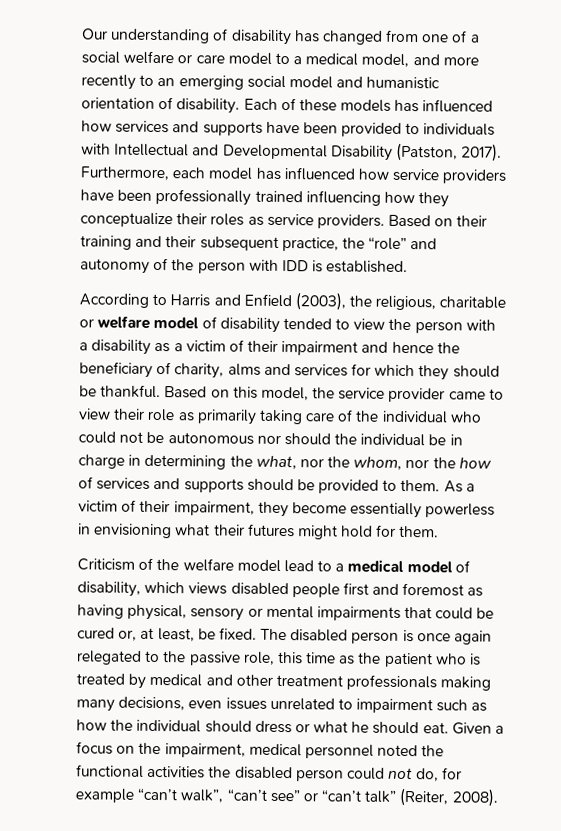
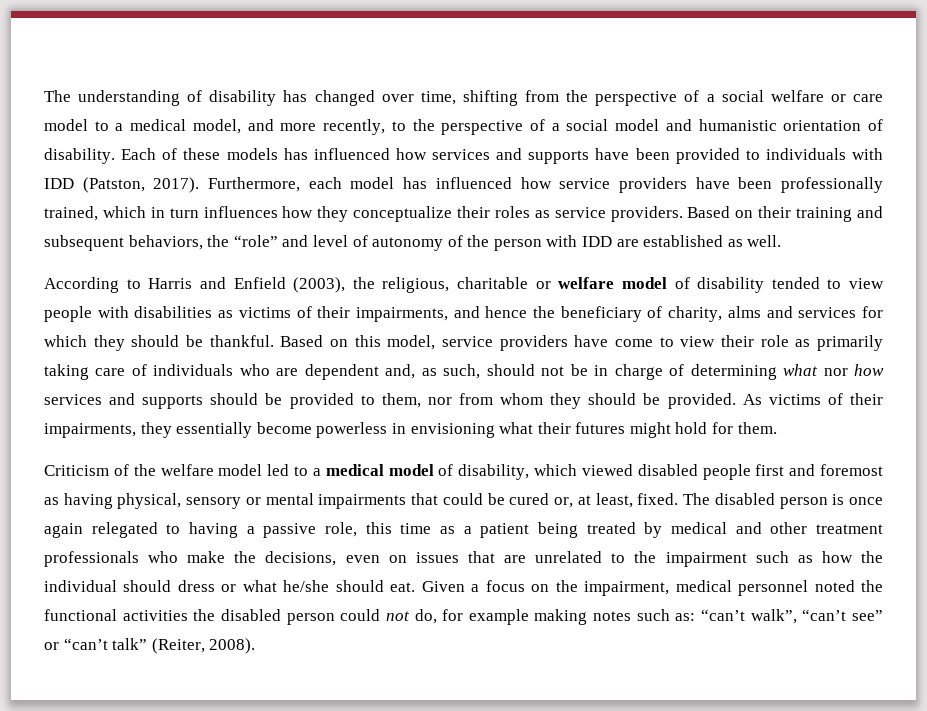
- Our understanding of disability has changed from one of a social welfare or care model to a medical model, and more recently to an emerging social model and humanistic orientation of disability.
+ The understanding of disability has changed over time, shifting from the perspective of a social welfare or care model to a medical model, and more recently, to the perspective of a social model and humanistic orientation of disability.
- Each of these models has influenced how services and supports have been provided to individuals with Intellectual and Developmental Disability (Patston, 2017).
+ Each of these models has influenced how services and supports have been provided to individuals with IDD (Patston, 2017).
- Furthermore, each model has influenced how service providers have been professionally trained influencing how they conceptualize their roles as service providers.
+ Furthermore, each model has influenced how service providers have been professionally trained, which in turn influences how they conceptualize their roles as service providers.
- Based on their training and their subsequent practice, the “role” and autonomy of the person with IDD is established.
+ Based on their training and subsequent behaviors, the “role” and level of autonomy of the person with IDD are established as well.
- According to Harris and Enfield (2003), the religious, charitable or welfare model of disability tended to view the person with a disability as a victim of their impairment and hence the beneficiary of charity, alms and services for which they should be thankful.
+ According to Harris and Enfield (2003), the religious, charitable or welfare model of disability tended to view people with disabilities as victims of their impairments, and hence the beneficiary of charity, alms and services for which they should be thankful.
- Based on this model, the service provider came to view their role as primarily taking care of the individual who could not be autonomous nor should the individual be in charge in determining the what, nor the whom, nor the how of services and supports should be provided to them. As a victim of their impairment, they become essentially powerless in envisioning what their futures might hold for them.
+ Based on this model, service providers have come to view their role as primarily taking care of individuals who are dependent and, as such, should not be in charge of determining what nor how services and supports should be provided to them, nor from whom they should be provided. As victims of their impairments, they essentially become powerless in envisioning what their futures might hold for them.
- Criticism of the welfare model lead to a medical model of disability, which views disabled people first and foremost as having physical, sensory or mental impairments that could be cured or, at least, be fixed.
+ Criticism of the welfare model led to a medical model of disability, which viewed disabled people first and foremost as having physical, sensory or mental impairments that could be cured or, at least, fixed.
- The disabled person is once again relegated to the passive role, this time as the patient who is treated by medical and other treatment professionals making many decisions, even issues unrelated to impairment such as how the individual should dress or what he should eat.
+ The disabled person is once again relegated to having a passive role, this time as a patient being treated by medical and other treatment professionals who make the decisions, even on issues that are unrelated to the impairment such as how the individual should dress or what he/she should eat.
- Given a focus on the impairment, medical personnel noted the functional activities the disabled person could not do, for example “can’t walk”, “can’t see” or “can’t talk” (Reiter, 2008).
+ Given a focus on the impairment, medical personnel noted the functional activities the disabled person could not do, for example making notes such as: “can’t walk”, “can’t see” or “can’t talk” (Reiter, 2008).

